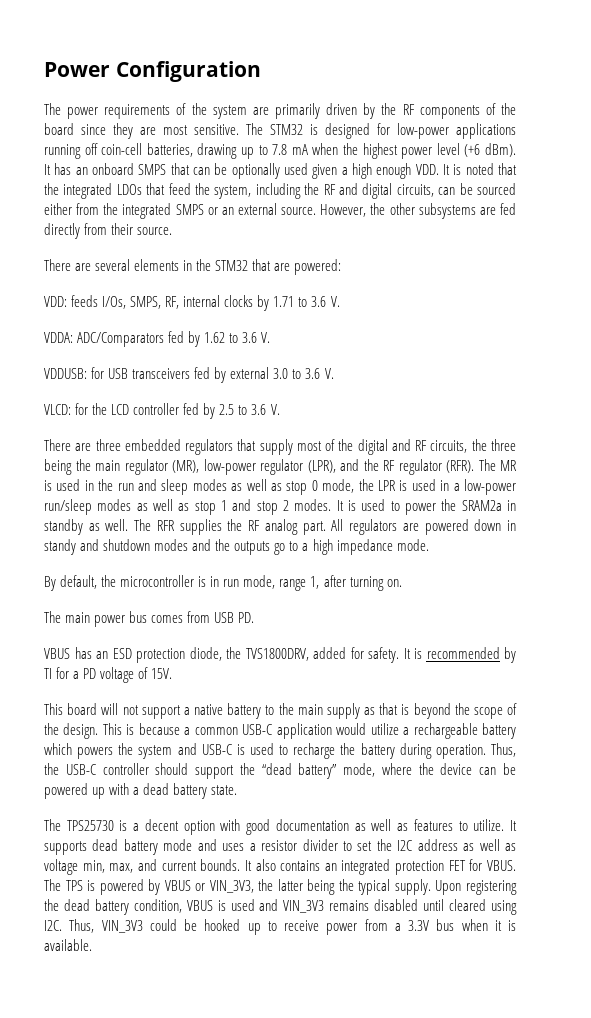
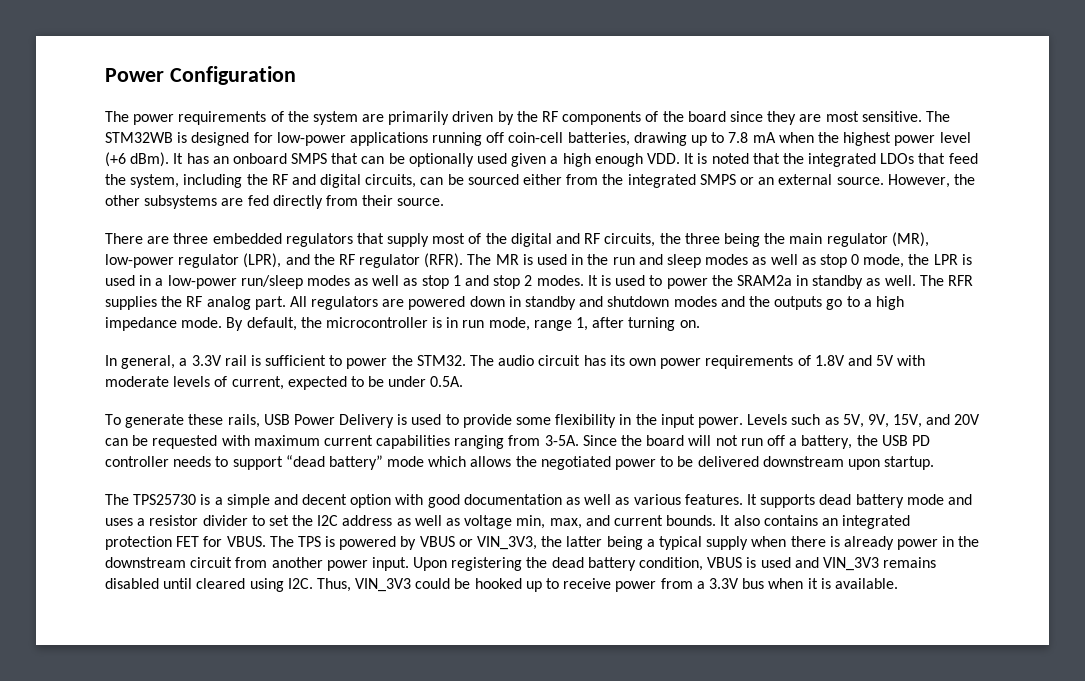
- The STM32 is designed for low-power applications running off coin-cell batteries, drawing up to 7.8 mA when the highest power level (+6 dBm).
+ The STM32WB is designed for low-power applications running off coin-cell batteries, drawing up to 7.8 mA when the highest power level (+6 dBm).
- There are several elements in the STM32 that are powered:
- VDD: feeds I/Os, SMPS, RF, internal clocks by 1.71 to 3.6 V.
- VDDA: ADC/Comparators fed by 1.62 to 3.6 V.
- VDDUSB: for USB transceivers fed by external 3.0 to 3.6 V.
- VLCD: for the LCD controller fed by 2.5 to 3.6 V.
- All regulators are powered down in standy and shutdown modes and the outputs go to a high impedance mode.
- By default, the microcontroller is in run mode, range 1, after turning on.
+ All regulators are powered down in standby and shutdown modes and the outputs go to a high impedance mode. By default, the microcontroller is in run mode, range 1, after turning on.
- The main power bus comes from USB PD.
- VBUS has an ESD protection diode, the TVS1800DRV, added for safety. It is recommended by TI for a PD voltage of 15V.
- This board will not support a native battery to the main supply as that is beyond the scope of the design. This is because a common USB-C application would utilize a rechargeable battery which powers the system and USB-C is used to recharge the battery during operation. Thus, the USB-C controller should support the “dead battery” mode, where the device can be powered up with a dead battery state.
+ In general, a 3.3V rail is sufficient to power the STM32. The audio circuit has its own power requirements of 1.8V and 5V with moderate levels of current, expected to be under 0.5A.
+ To generate these rails, USB Power Delivery is used to provide some flexibility in the input power. Levels such as 5V, 9V, 15V, and 20V can be requested with maximum current capabilities ranging from 3-5A. Since the board will not run off a battery, the USB PD controller needs to support “dead battery” mode which allows the negotiated power to be delivered downstream upon startup.
- The TPS25730 is a decent option with good documentation as well as features to utilize.
+ The TPS25730 is a simple and decent option with good documentation as well as various features.
- The TPS is powered by VBUS or VIN_3V3, the latter being the typical supply.
+ The TPS is powered by VBUS or VIN_3V3, the latter being a typical supply when there is already power in the downstream circuit from another power input.

